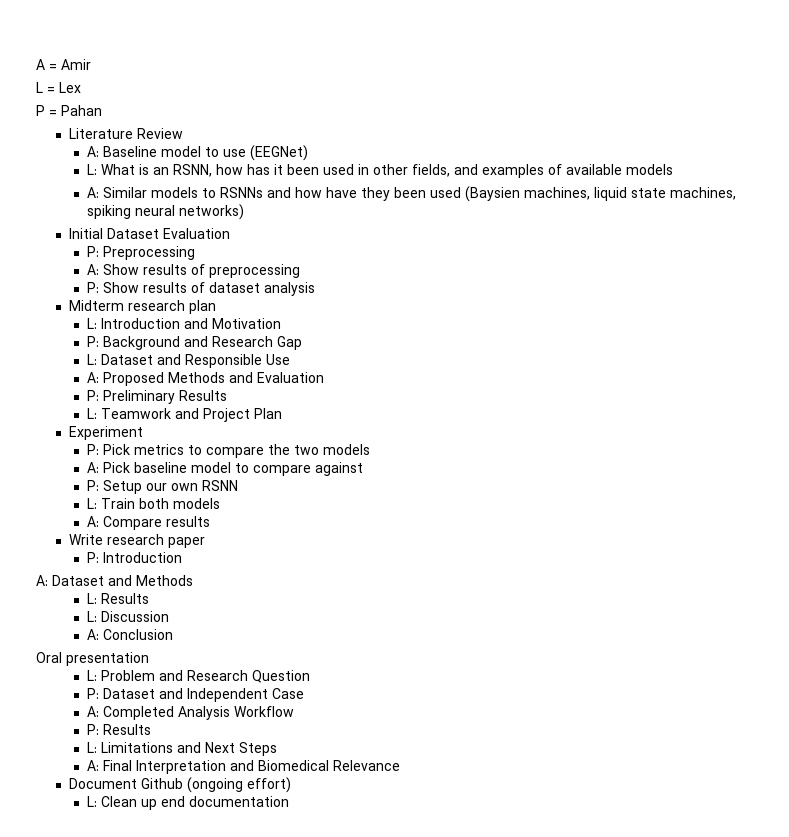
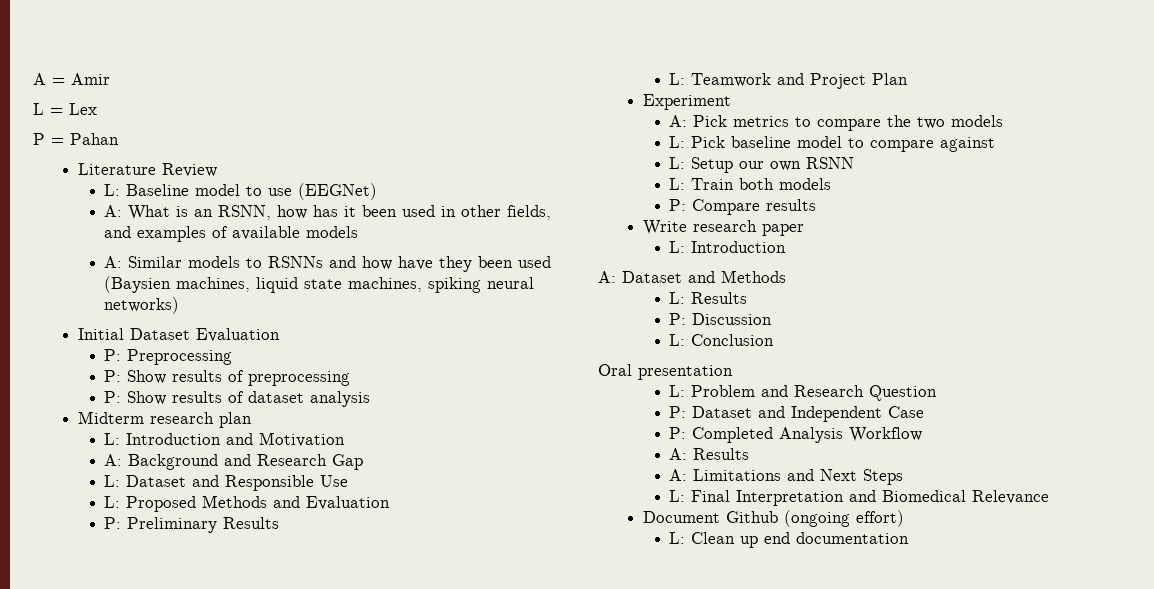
- A: Baseline model to use (EEGNet)
+ L: Baseline model to use (EEGNet)
- L: What is an RSNN, how has it been used in other fields, and examples of available models
+ A: What is an RSNN, how has it been used in other fields, and examples of available models
- A: Show results of preprocessing
+ P: Show results of preprocessing
- P: Background and Research Gap
+ A: Background and Research Gap
- A: Proposed Methods and Evaluation
+ L: Proposed Methods and Evaluation
- P: Pick metrics to compare the two models
+ A: Pick metrics to compare the two models
- A: Pick baseline model to compare against
+ L: Pick baseline model to compare against
- P: Setup our own RSNN
+ L: Setup our own RSNN
- A: Compare results
+ P: Compare results
  Write research paper
- P: Introduction
+ L: Introduction
- L: Discussion
+ P: Discussion
- A: Conclusion
+ L: Conclusion
- A: Completed Analysis Workflow
+ P: Completed Analysis Workflow
- P: Results
- L: Limitations and Next Steps
+ A: Results
+ A: Limitations and Next Steps
- A: Final Interpretation and Biomedical Relevance
+ L: Final Interpretation and Biomedical Relevance

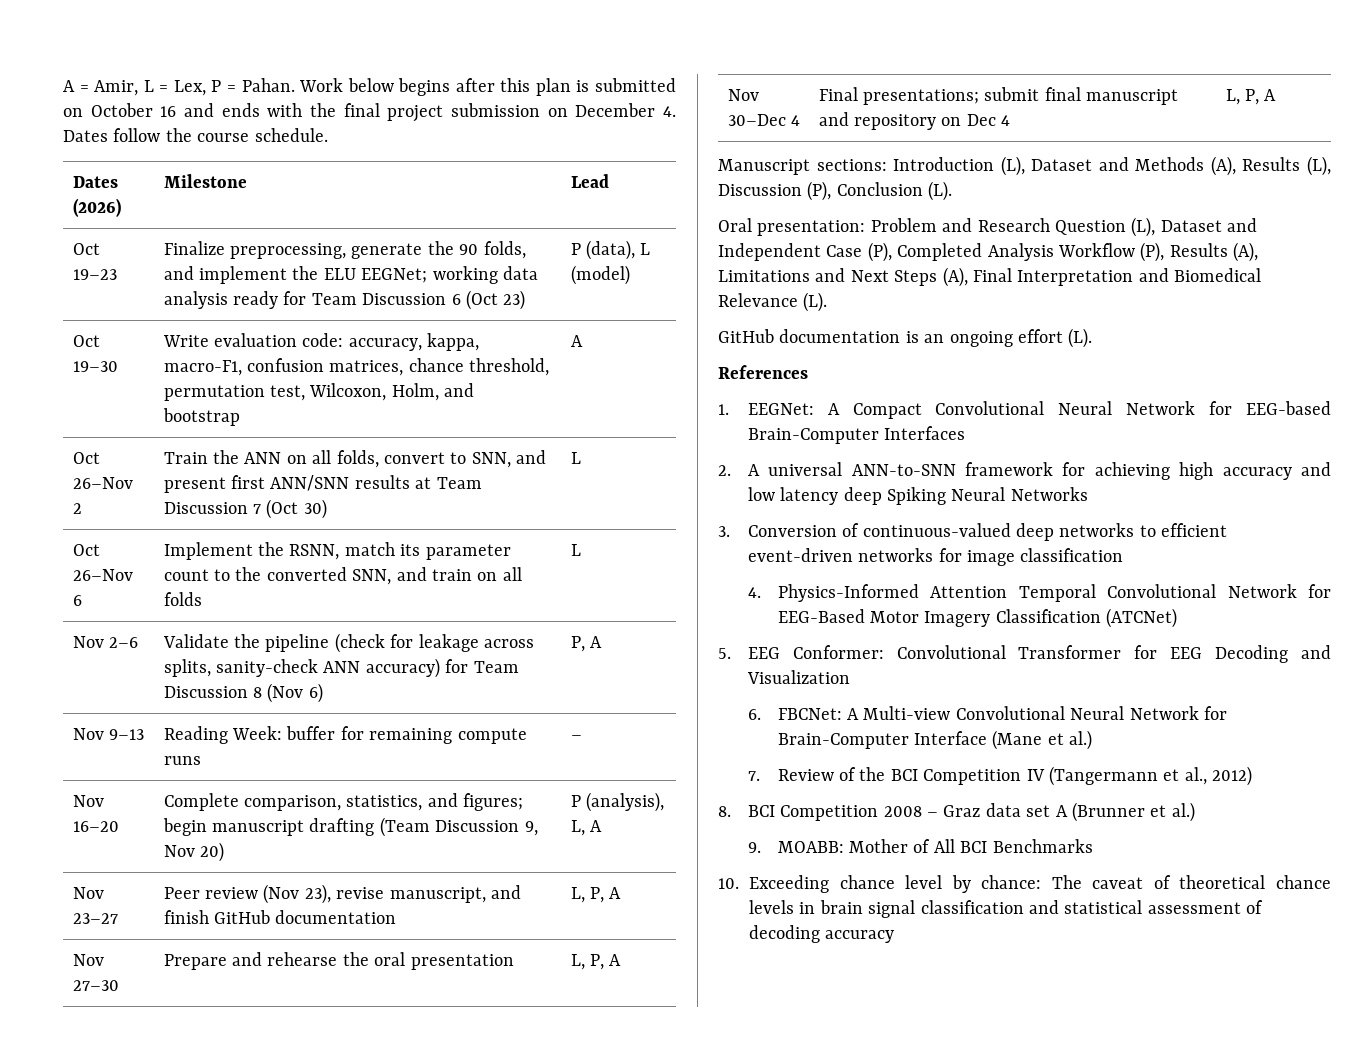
- A = Amir
- L = Lex
- P = Pahan
- Literature Review
- L: Baseline model to use (EEGNet)
- A: What is an RSNN, how has it been used in other fields, and examples of available models
- A: Similar models to RSNNs and how have they been used (Baysien machines, liquid state machines, spiking neural networks)
- Initial Dataset Evaluation
- P: Preprocessing
- P: Show results of preprocessing
- P: Show results of dataset analysis
- Midterm research plan
- L: Introduction and Motivation
- A: Background and Research Gap
- L: Dataset and Responsible Use
- L: Proposed Methods and Evaluation
- P: Preliminary Results
- L: Teamwork and Project Plan
- Experiment
- A: Pick metrics to compare the two models
- L: Pick baseline model to compare against
- L: Setup our own RSNN
- L: Train both models
- P: Compare results
- Write research paper
- L: Introduction
- A: Dataset and Methods
- L: Results
- P: Discussion
- L: Conclusion
+ A = Amir, L = Lex, P = Pahan. Work below begins after this plan is submitted on October 16 and ends with the final project submission on December 4. Dates follow the course schedule.
+ Dates (2026) | Milestone | Lead
+ Oct 19–23 | Finalize preprocessing, generate the 90 folds, and implement the ELU EEGNet; working data analysis ready for Team Discussion 6 (Oct 23) | P (data), L (model)
+ Oct 19–30 | Write evaluation code: accuracy, kappa, macro-F1, confusion matrices, chance threshold, permutation test, Wilcoxon, Holm, and bootstrap | A
+ Oct 26–Nov 2 | Train the ANN on all folds, convert to SNN, and present first ANN/SNN results at Team Discussion 7 (Oct 30) | L
+ Oct 26–Nov 6 | Implement the RSNN, match its parameter count to the converted SNN, and train on all folds | L
+ Nov 2–6 | Validate the pipeline (check for leakage across splits, sanity-check ANN accuracy) for Team Discussion 8 (Nov 6) | P, A
+ Nov 9–13 | Reading Week: buffer for remaining compute runs | –
+ Nov 16–20 | Complete comparison, statistics, and figures; begin manuscript drafting (Team Discussion 9, Nov 20) | P (analysis), L, A
+ Nov 23–27 | Peer review (Nov 23), revise manuscript, and finish GitHub documentation | L, P, A
+ Nov 27–30 | Prepare and rehearse the oral presentation | L, P, A
+ Nov 30–Dec 4 | Final presentations; submit final manuscript and repository on Dec 4 | L, P, A
+ Manuscript sections: Introduction (L), Dataset and Methods (A), Results (L), Discussion (P), Conclusion (L).
- Oral presentation
- L: Problem and Research Question
- P: Dataset and Independent Case
- P: Completed Analysis Workflow
- A: Results
- A: Limitations and Next Steps
- L: Final Interpretation and Biomedical Relevance
- Document Github (ongoing effort)
- L: Clean up end documentation
+ Oral presentation: Problem and Research Question (L), Dataset and Independent Case (P), Completed Analysis Workflow (P), Results (A), Limitations and Next Steps (A), Final Interpretation and Biomedical Relevance (L).
+ GitHub documentation is an ongoing effort (L).
+ References
+ 1. EEGNet: A Compact Convolutional Neural Network for EEG-based Brain-Computer Interfaces
+ 2. A universal ANN-to-SNN framework for achieving high accuracy and low latency deep Spiking Neural Networks
+ 3. Conversion of continuous-valued deep networks to efficient event-driven networks for image classification
+ 4. Physics-Informed Attention Temporal Convolutional Network for EEG-Based Motor Imagery Classification (ATCNet)
+ 5. EEG Conformer: Convolutional Transformer for EEG Decoding and Visualization
+ 6. FBCNet: A Multi-view Convolutional Neural Network for Brain-Computer Interface (Mane et al.)
+ 7. Review of the BCI Competition IV (Tangermann et al., 2012)
+ 8. BCI Competition 2008 – Graz data set A (Brunner et al.)
+ 9. MOABB: Mother of All BCI Benchmarks
+ 10. Exceeding chance level by chance: The caveat of theoretical chance levels in brain signal classification and statistical assessment of decoding accuracy

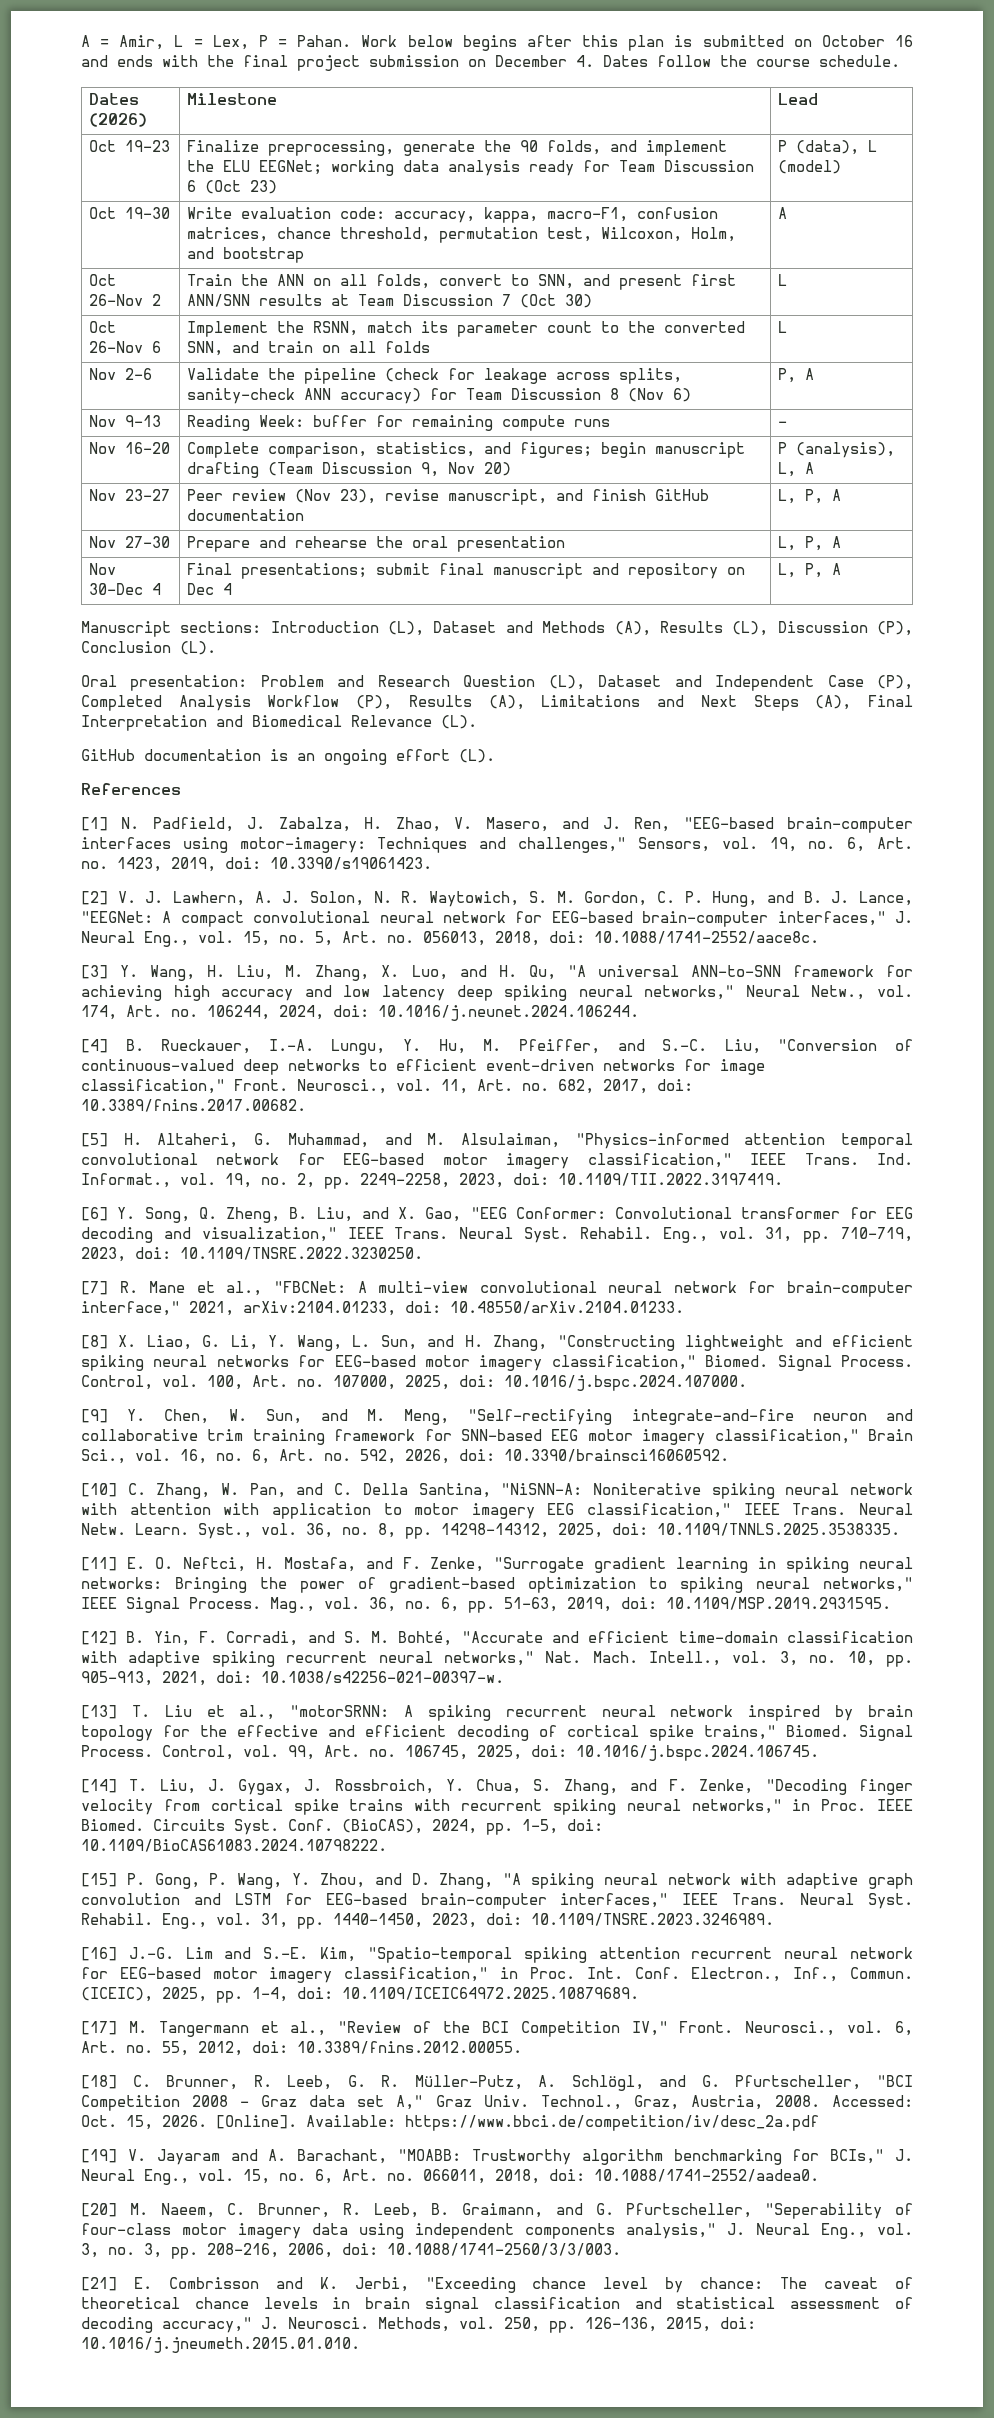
- 1. EEGNet: A Compact Convolutional Neural Network for EEG-based Brain-Computer Interfaces
- 2. A universal ANN-to-SNN framework for achieving high accuracy and low latency deep Spiking Neural Networks
- 3. Conversion of continuous-valued deep networks to efficient event-driven networks for image classification
- 4. Physics-Informed Attention Temporal Convolutional Network for EEG-Based Motor Imagery Classification (ATCNet)
- 5. EEG Conformer: Convolutional Transformer for EEG Decoding and Visualization
- 6. FBCNet: A Multi-view Convolutional Neural Network for Brain-Computer Interface (Mane et al.)
- 7. Review of the BCI Competition IV (Tangermann et al., 2012)
- 8. BCI Competition 2008 – Graz data set A (Brunner et al.)
- 9. MOABB: Mother of All BCI Benchmarks
- 10. Exceeding chance level by chance: The caveat of theoretical chance levels in brain signal classification and statistical assessment of decoding accuracy
+ [1] N. Padfield, J. Zabalza, H. Zhao, V. Masero, and J. Ren, "EEG-based brain-computer interfaces using motor-imagery: Techniques and challenges," Sensors, vol. 19, no. 6, Art. no. 1423, 2019, doi: 10.3390/s19061423.
+ [2] V. J. Lawhern, A. J. Solon, N. R. Waytowich, S. M. Gordon, C. P. Hung, and B. J. Lance, "EEGNet: A compact convolutional neural network for EEG-based brain–computer interfaces," J. Neural Eng., vol. 15, no. 5, Art. no. 056013, 2018, doi: 10.1088/1741-2552/aace8c.
+ [3] Y. Wang, H. Liu, M. Zhang, X. Luo, and H. Qu, "A universal ANN-to-SNN framework for achieving high accuracy and low latency deep spiking neural networks," Neural Netw., vol. 174, Art. no. 106244, 2024, doi: 10.1016/j.neunet.2024.106244.
+ [4] B. Rueckauer, I.-A. Lungu, Y. Hu, M. Pfeiffer, and S.-C. Liu, "Conversion of continuous-valued deep networks to efficient event-driven networks for image classification," Front. Neurosci., vol. 11, Art. no. 682, 2017, doi: 10.3389/fnins.2017.00682.
+ [5] H. Altaheri, G. Muhammad, and M. Alsulaiman, "Physics-informed attention temporal convolutional network for EEG-based motor imagery classification," IEEE Trans. Ind. Informat., vol. 19, no. 2, pp. 2249–2258, 2023, doi: 10.1109/TII.2022.3197419.
+ [6] Y. Song, Q. Zheng, B. Liu, and X. Gao, "EEG Conformer: Convolutional transformer for EEG decoding and visualization," IEEE Trans. Neural Syst. Rehabil. Eng., vol. 31, pp. 710–719, 2023, doi: 10.1109/TNSRE.2022.3230250.
+ [7] R. Mane et al., "FBCNet: A multi-view convolutional neural network for brain-computer interface," 2021, arXiv:2104.01233, doi: 10.48550/arXiv.2104.01233.
+ [8] X. Liao, G. Li, Y. Wang, L. Sun, and H. Zhang, "Constructing lightweight and efficient spiking neural networks for EEG-based motor imagery classification," Biomed. Signal Process. Control, vol. 100, Art. no. 107000, 2025, doi: 10.1016/j.bspc.2024.107000.
+ [9] Y. Chen, W. Sun, and M. Meng, "Self-rectifying integrate-and-fire neuron and collaborative trim training framework for SNN-based EEG motor imagery classification," Brain Sci., vol. 16, no. 6, Art. no. 592, 2026, doi: 10.3390/brainsci16060592.
+ [10] C. Zhang, W. Pan, and C. Della Santina, "NiSNN-A: Noniterative spiking neural network with attention with application to motor imagery EEG classification," IEEE Trans. Neural Netw. Learn. Syst., vol. 36, no. 8, pp. 14298–14312, 2025, doi: 10.1109/TNNLS.2025.3538335.
+ [11] E. O. Neftci, H. Mostafa, and F. Zenke, "Surrogate gradient learning in spiking neural networks: Bringing the power of gradient-based optimization to spiking neural networks," IEEE Signal Process. Mag., vol. 36, no. 6, pp. 51–63, 2019, doi: 10.1109/MSP.2019.2931595.
+ [12] B. Yin, F. Corradi, and S. M. Bohté, "Accurate and efficient time-domain classification with adaptive spiking recurrent neural networks," Nat. Mach. Intell., vol. 3, no. 10, pp. 905–913, 2021, doi: 10.1038/s42256-021-00397-w.
+ [13] T. Liu et al., "motorSRNN: A spiking recurrent neural network inspired by brain topology for the effective and efficient decoding of cortical spike trains," Biomed. Signal Process. Control, vol. 99, Art. no. 106745, 2025, doi: 10.1016/j.bspc.2024.106745.
+ [14] T. Liu, J. Gygax, J. Rossbroich, Y. Chua, S. Zhang, and F. Zenke, "Decoding finger velocity from cortical spike trains with recurrent spiking neural networks," in Proc. IEEE Biomed. Circuits Syst. Conf. (BioCAS), 2024, pp. 1–5, doi: 10.1109/BioCAS61083.2024.10798222.
+ [15] P. Gong, P. Wang, Y. Zhou, and D. Zhang, "A spiking neural network with adaptive graph convolution and LSTM for EEG-based brain-computer interfaces," IEEE Trans. Neural Syst. Rehabil. Eng., vol. 31, pp. 1440–1450, 2023, doi: 10.1109/TNSRE.2023.3246989.
+ [16] J.-G. Lim and S.-E. Kim, "Spatio-temporal spiking attention recurrent neural network for EEG-based motor imagery classification," in Proc. Int. Conf. Electron., Inf., Commun. (ICEIC), 2025, pp. 1–4, doi: 10.1109/ICEIC64972.2025.10879689.
+ [17] M. Tangermann et al., "Review of the BCI Competition IV," Front. Neurosci., vol. 6, Art. no. 55, 2012, doi: 10.3389/fnins.2012.00055.
+ [18] C. Brunner, R. Leeb, G. R. Müller-Putz, A. Schlögl, and G. Pfurtscheller, "BCI Competition 2008 – Graz data set A," Graz Univ. Technol., Graz, Austria, 2008. Accessed: Oct. 15, 2026. [Online]. Available: https://www.bbci.de/competition/iv/desc_2a.pdf
+ [19] V. Jayaram and A. Barachant, "MOABB: Trustworthy algorithm benchmarking for BCIs," J. Neural Eng., vol. 15, no. 6, Art. no. 066011, 2018, doi: 10.1088/1741-2552/aadea0.
+ [20] M. Naeem, C. Brunner, R. Leeb, B. Graimann, and G. Pfurtscheller, "Seperability of four-class motor imagery data using independent components analysis," J. Neural Eng., vol. 3, no. 3, pp. 208–216, 2006, doi: 10.1088/1741-2560/3/3/003.
+ [21] E. Combrisson and K. Jerbi, "Exceeding chance level by chance: The caveat of theoretical chance levels in brain signal classification and statistical assessment of decoding accuracy," J. Neurosci. Methods, vol. 250, pp. 126–136, 2015, doi: 10.1016/j.jneumeth.2015.01.010.

